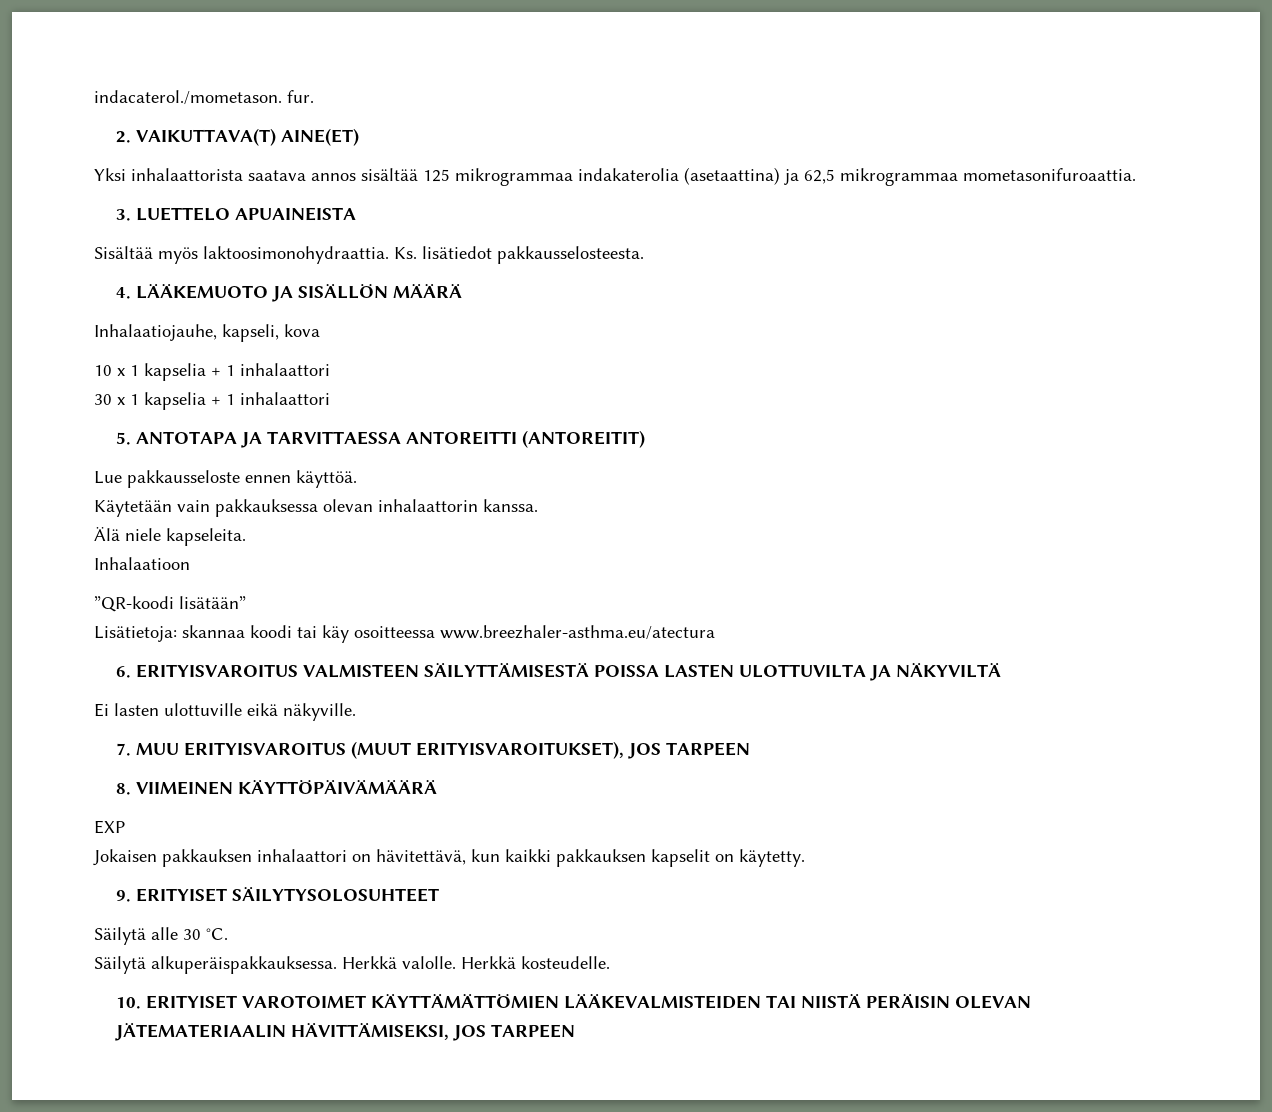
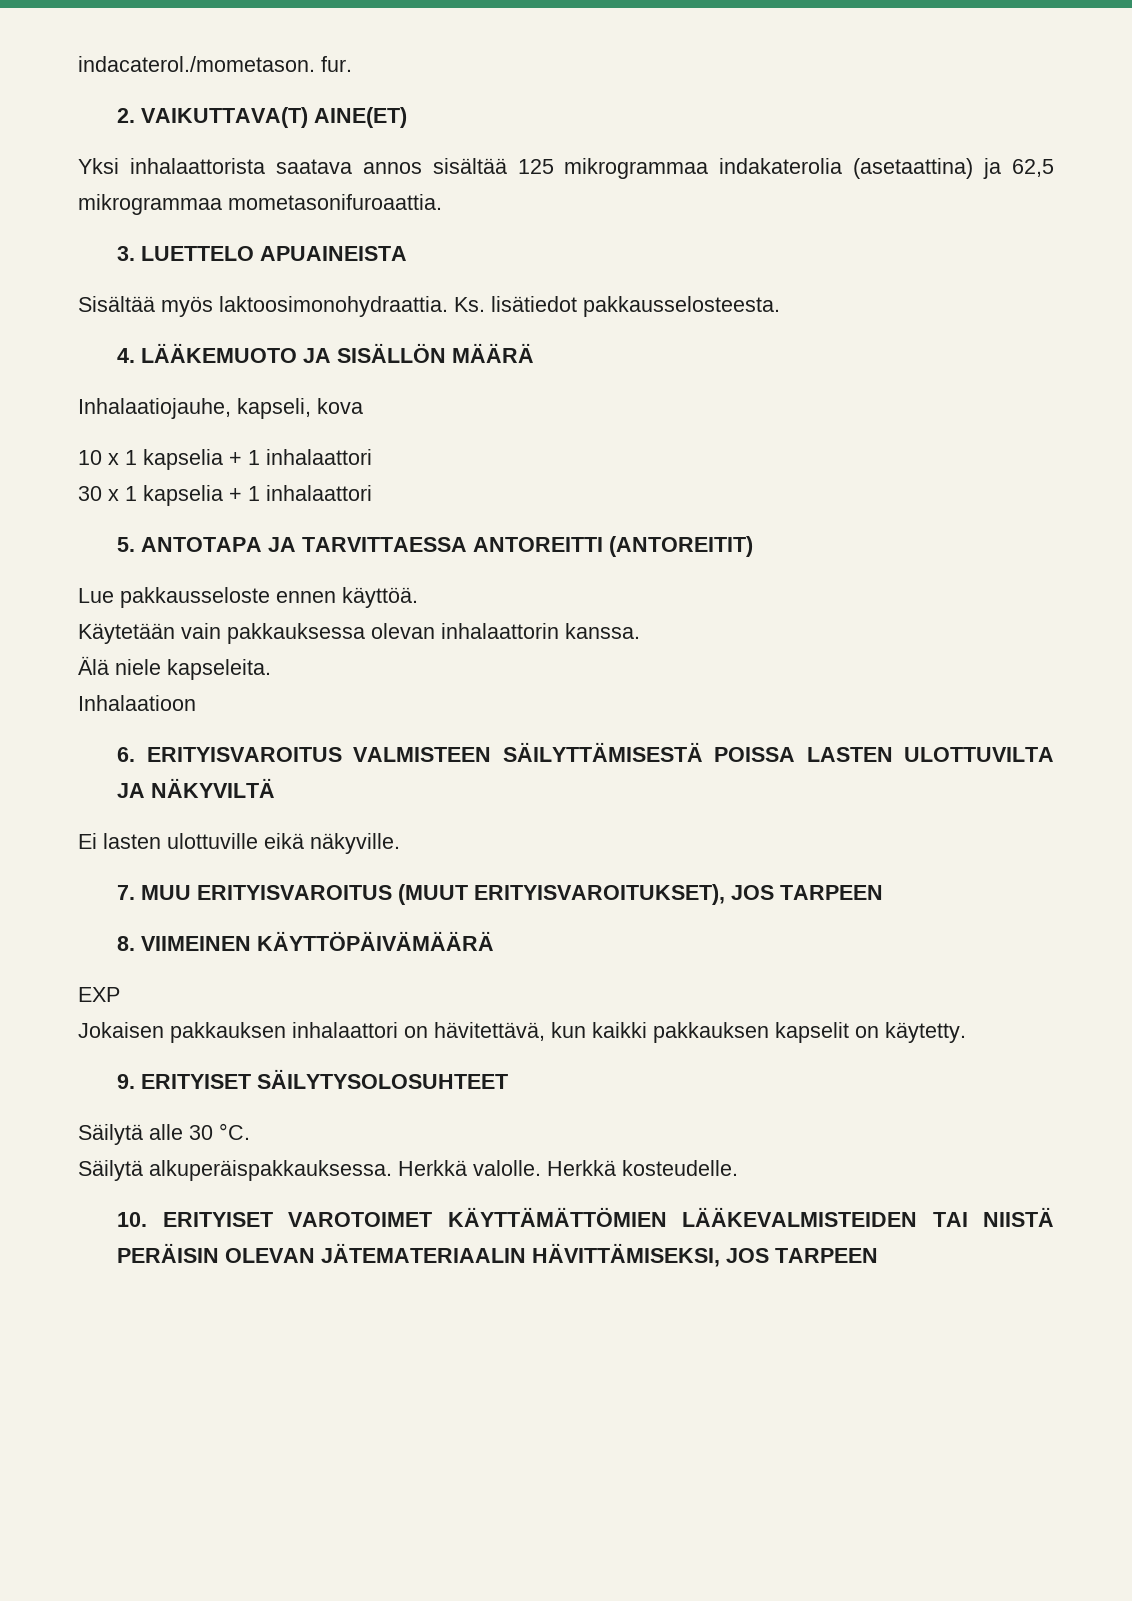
- ”QR-koodi lisätään”
- Lisätietoja: skannaa koodi tai käy osoitteessa www.breezhaler-asthma.eu/atectura

